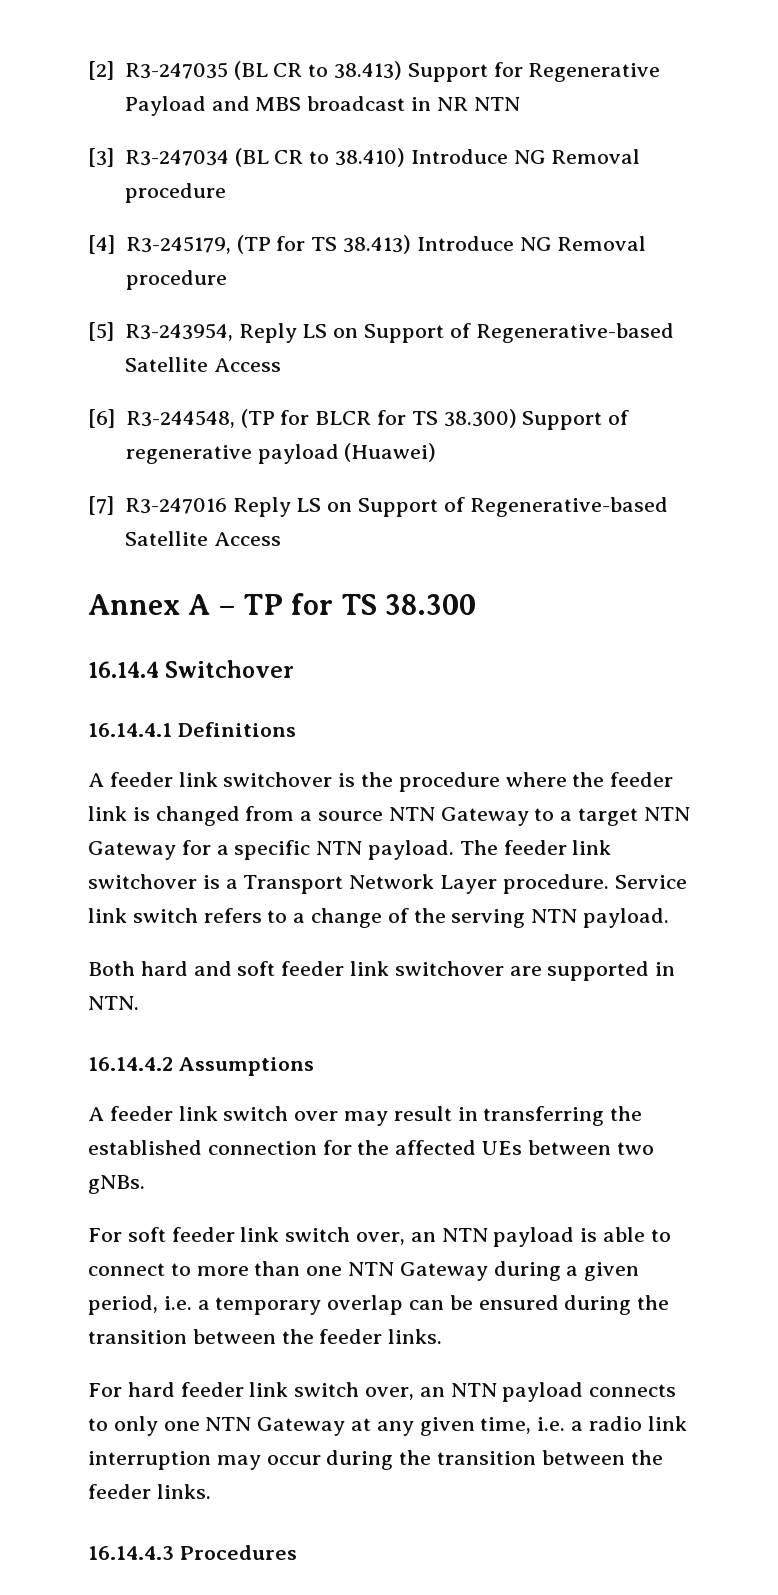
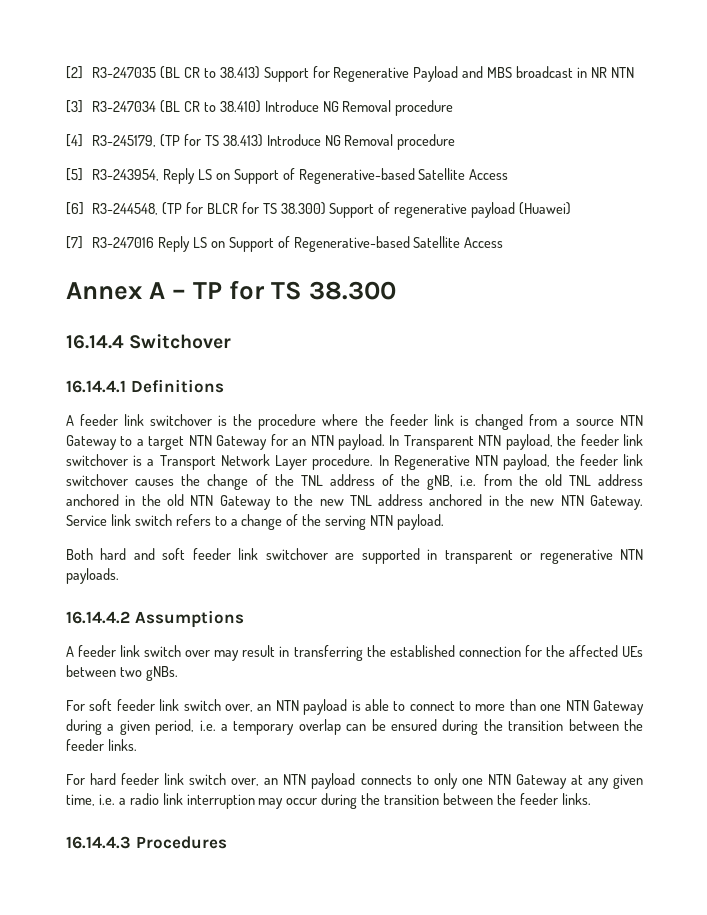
- A feeder link switchover is the procedure where the feeder link is changed from a source NTN Gateway to a target NTN Gateway for a specific NTN payload. The feeder link switchover is a Transport Network Layer procedure.
+ A feeder link switchover is the procedure where the feeder link is changed from a source NTN Gateway to a target NTN Gateway for an NTN payload. In Transparent NTN payload, the feeder link switchover is a Transport Network Layer procedure.
+ In Regenerative NTN payload, the feeder link switchover causes the change of the TNL address of the gNB, i.e. from the old TNL address anchored in the old NTN Gateway to the new TNL address anchored in the new NTN Gateway.
- Both hard and soft feeder link switchover are supported in NTN.
+ Both hard and soft feeder link switchover are supported in transparent or regenerative NTN payloads.

